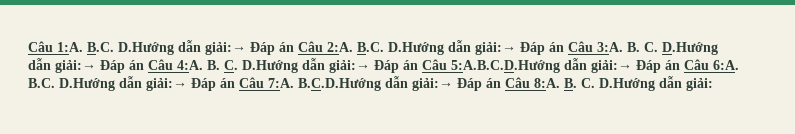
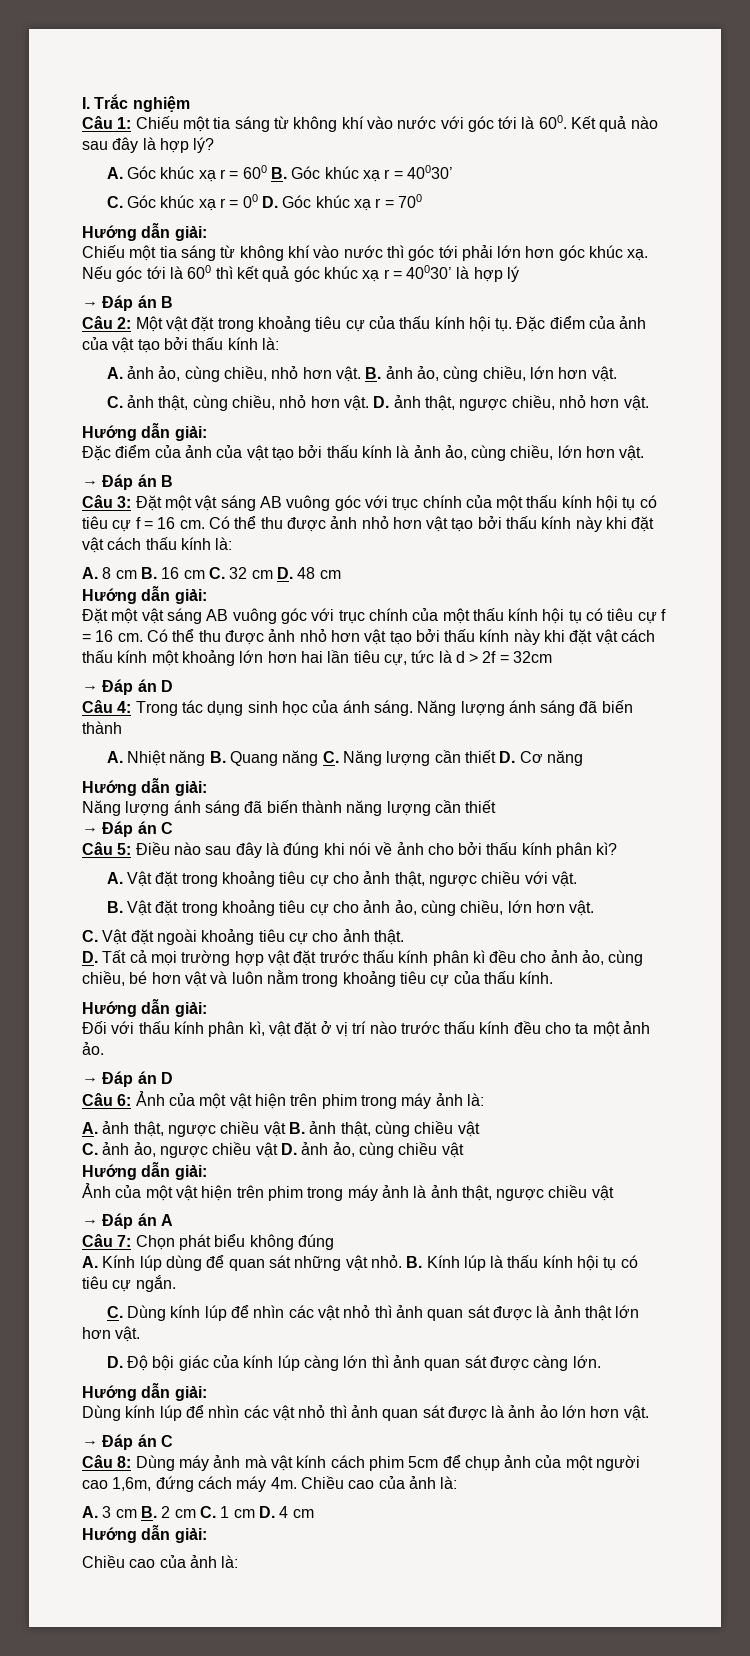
- Câu 1:A. B.C. D.Hướng dẫn giải:→ Đáp án Câu 2:A. B.C. D.Hướng dẫn giải:→ Đáp án Câu 3:A. B. C. D.Hướng dẫn giải:→ Đáp án Câu 4:A. B. C. D.Hướng dẫn giải:→ Đáp án Câu 5:A.B.C.D.Hướng dẫn giải:→ Đáp án Câu 6:A. B.C. D.Hướng dẫn giải:→ Đáp án Câu 7:A. B.C.D.Hướng dẫn giải:→ Đáp án Câu 8:A. B. C. D.Hướng dẫn giải:
+ I. Trắc nghiệm
+ Câu 1: Chiếu một tia sáng từ không khí vào nước với góc tới là 600. Kết quả nào sau đây là hợp lý?
+ A. Góc khúc xạ r = 600 B. Góc khúc xạ r = 40030’
+ C. Góc khúc xạ r = 00 D. Góc khúc xạ r = 700
+ Hướng dẫn giải:
+ Chiếu một tia sáng từ không khí vào nước thì góc tới phải lớn hơn góc khúc xạ. Nếu góc tới là 600 thì kết quả góc khúc xạ r = 40030’ là hợp lý
+ → Đáp án B
+ Câu 2: Một vật đặt trong khoảng tiêu cự của thấu kính hội tụ. Đặc điểm của ảnh của vật tạo bởi thấu kính là:
+ A. ảnh ảo, cùng chiều, nhỏ hơn vật. B. ảnh ảo, cùng chiều, lớn hơn vật.
+ C. ảnh thật, cùng chiều, nhỏ hơn vật. D. ảnh thật, ngược chiều, nhỏ hơn vật.
+ Hướng dẫn giải:
+ Đặc điểm của ảnh của vật tạo bởi thấu kính là ảnh ảo, cùng chiều, lớn hơn vật.
+ → Đáp án B
+ Câu 3: Đặt một vật sáng AB vuông góc với trục chính của một thấu kính hội tụ có tiêu cự f = 16 cm. Có thể thu được ảnh nhỏ hơn vật tạo bởi thấu kính này khi đặt vật cách thấu kính là:
+ A. 8 cm B. 16 cm C. 32 cm D. 48 cm
+ Hướng dẫn giải:
+ Đặt một vật sáng AB vuông góc với trục chính của một thấu kính hội tụ có tiêu cự f = 16 cm. Có thể thu được ảnh nhỏ hơn vật tạo bởi thấu kính này khi đặt vật cách thấu kính một khoảng lớn hơn hai lần tiêu cự, tức là d > 2f = 32cm
+ → Đáp án D
+ Câu 4: Trong tác dụng sinh học của ánh sáng. Năng lượng ánh sáng đã biến thành
+ A. Nhiệt năng B. Quang năng C. Năng lượng cần thiết D. Cơ năng
+ Hướng dẫn giải:
+ Năng lượng ánh sáng đã biến thành năng lượng cần thiết
+ → Đáp án C
+ Câu 5: Điều nào sau đây là đúng khi nói về ảnh cho bởi thấu kính phân kì?
+ A. Vật đặt trong khoảng tiêu cự cho ảnh thật, ngược chiều với vật.
+ B. Vật đặt trong khoảng tiêu cự cho ảnh ảo, cùng chiều, lớn hơn vật.
+ C. Vật đặt ngoài khoảng tiêu cự cho ảnh thật.
+ D. Tất cả mọi trường hợp vật đặt trước thấu kính phân kì đều cho ảnh ảo, cùng chiều, bé hơn vật và luôn nằm trong khoảng tiêu cự của thấu kính.
+ Hướng dẫn giải:
+ Đối với thấu kính phân kì, vật đặt ở vị trí nào trước thấu kính đều cho ta một ảnh ảo.
+ → Đáp án D
+ Câu 6: Ảnh của một vật hiện trên phim trong máy ảnh là:
+ A. ảnh thật, ngược chiều vật B. ảnh thật, cùng chiều vật
+ C. ảnh ảo, ngược chiều vật D. ảnh ảo, cùng chiều vật
+ Hướng dẫn giải:
+ Ảnh của một vật hiện trên phim trong máy ảnh là ảnh thật, ngược chiều vật
+ → Đáp án A
+ Câu 7: Chọn phát biểu không đúng
+ A. Kính lúp dùng để quan sát những vật nhỏ. B. Kính lúp là thấu kính hội tụ có tiêu cự ngắn.
+ C. Dùng kính lúp để nhìn các vật nhỏ thì ảnh quan sát được là ảnh thật lớn hơn vật.
+ D. Độ bội giác của kính lúp càng lớn thì ảnh quan sát được càng lớn.
+ Hướng dẫn giải:
+ Dùng kính lúp để nhìn các vật nhỏ thì ảnh quan sát được là ảnh ảo lớn hơn vật.
+ → Đáp án C
+ Câu 8: Dùng máy ảnh mà vật kính cách phim 5cm để chụp ảnh của một người cao 1,6m, đứng cách máy 4m. Chiều cao của ảnh là:
+ A. 3 cm B. 2 cm C. 1 cm D. 4 cm
+ Hướng dẫn giải:
+ Chiều cao của ảnh là:

